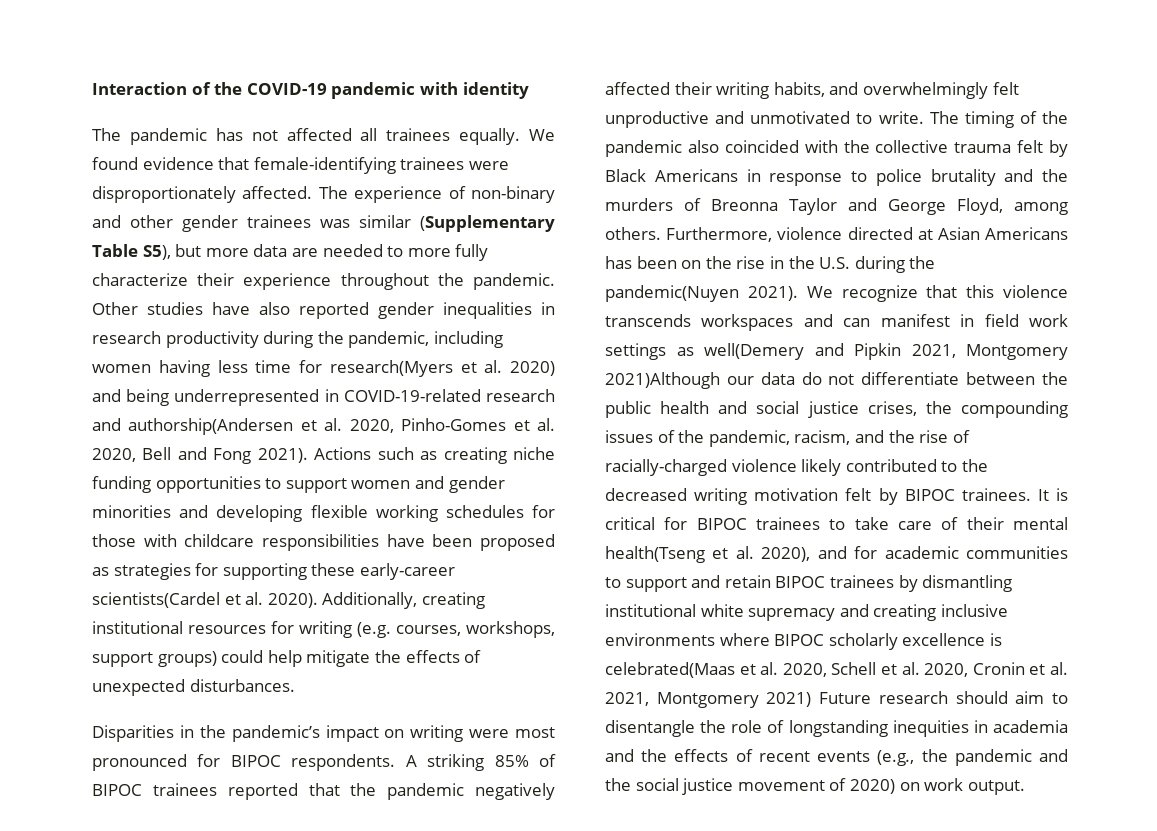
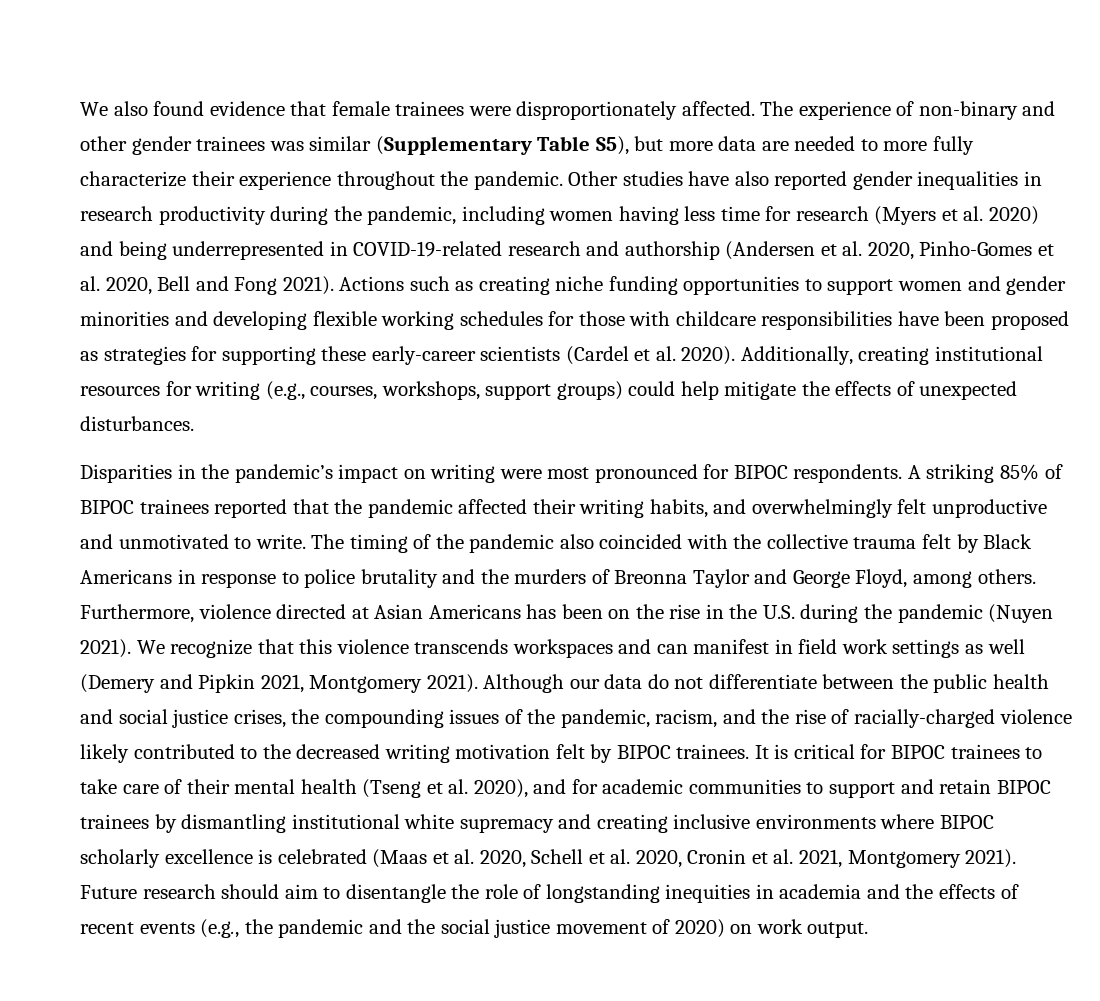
- Interaction of the COVID-19 pandemic with identity
- The pandemic has not affected all trainees equally. We found evidence that female-identifying trainees were disproportionately affected.
+ We also found evidence that female trainees were disproportionately affected.
- Other studies have also reported gender inequalities in research productivity during the pandemic, including women having less time for research(Myers et al. 2020) and being underrepresented in COVID-19-related research and authorship(Andersen et al. 2020, Pinho-Gomes et al. 2020, Bell and Fong 2021).
+ Other studies have also reported gender inequalities in research productivity during the pandemic, including women having less time for research (Myers et al. 2020) and being underrepresented in COVID-19-related research and authorship (Andersen et al. 2020, Pinho-Gomes et al. 2020, Bell and Fong 2021).
- Actions such as creating niche funding opportunities to support women and gender minorities and developing flexible working schedules for those with childcare responsibilities have been proposed as strategies for supporting these early-career scientists(Cardel et al. 2020).
+ Actions such as creating niche funding opportunities to support women and gender minorities and developing flexible working schedules for those with childcare responsibilities have been proposed as strategies for supporting these early-career scientists (Cardel et al. 2020).
- Additionally, creating institutional resources for writing (e.g. courses, workshops, support groups) could help mitigate the effects of unexpected disturbances.
+ Additionally, creating institutional resources for writing (e.g., courses, workshops, support groups) could help mitigate the effects of unexpected disturbances.
- A striking 85% of BIPOC trainees reported that the pandemic negatively affected their writing habits, and overwhelmingly felt unproductive and unmotivated to write.
+ A striking 85% of BIPOC trainees reported that the pandemic affected their writing habits, and overwhelmingly felt unproductive and unmotivated to write.
- Furthermore, violence directed at Asian Americans has been on the rise in the U.S. during the pandemic(Nuyen 2021).
+ Furthermore, violence directed at Asian Americans has been on the rise in the U.S. during the pandemic (Nuyen 2021).
- We recognize that this violence transcends workspaces and can manifest in field work settings as well(Demery and Pipkin 2021, Montgomery 2021)Although our data do not differentiate between the public health and social justice crises, the compounding issues of the pandemic, racism, and the rise of racially-charged violence likely contributed to the decreased writing motivation felt by BIPOC trainees.
+ We recognize that this violence transcends workspaces and can manifest in field work settings as well (Demery and Pipkin 2021, Montgomery 2021). Although our data do not differentiate between the public health and social justice crises, the compounding issues of the pandemic, racism, and the rise of racially-charged violence likely contributed to the decreased writing motivation felt by BIPOC trainees.
- It is critical for BIPOC trainees to take care of their mental health(Tseng et al. 2020), and for academic communities to support and retain BIPOC trainees by dismantling institutional white supremacy and creating inclusive environments where BIPOC scholarly excellence is celebrated(Maas et al. 2020, Schell et al. 2020, Cronin et al. 2021, Montgomery 2021) Future research should aim to disentangle the role of longstanding inequities in academia and the effects of recent events (e.g., the pandemic and the social justice movement of 2020) on work output.
+ It is critical for BIPOC trainees to take care of their mental health (Tseng et al. 2020), and for academic communities to support and retain BIPOC trainees by dismantling institutional white supremacy and creating inclusive environments where BIPOC scholarly excellence is celebrated (Maas et al. 2020, Schell et al. 2020, Cronin et al. 2021, Montgomery 2021). Future research should aim to disentangle the role of longstanding inequities in academia and the effects of recent events (e.g., the pandemic and the social justice movement of 2020) on work output.

